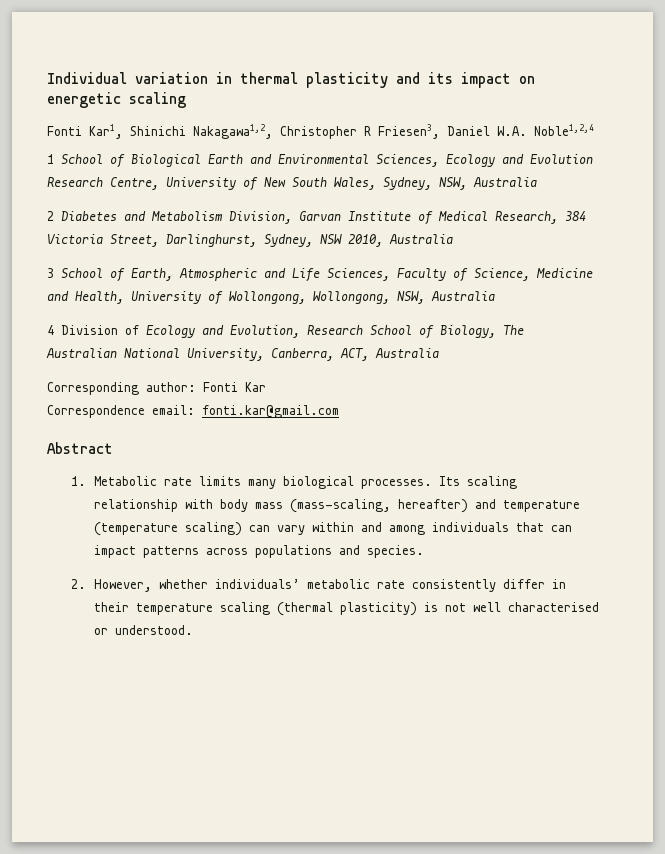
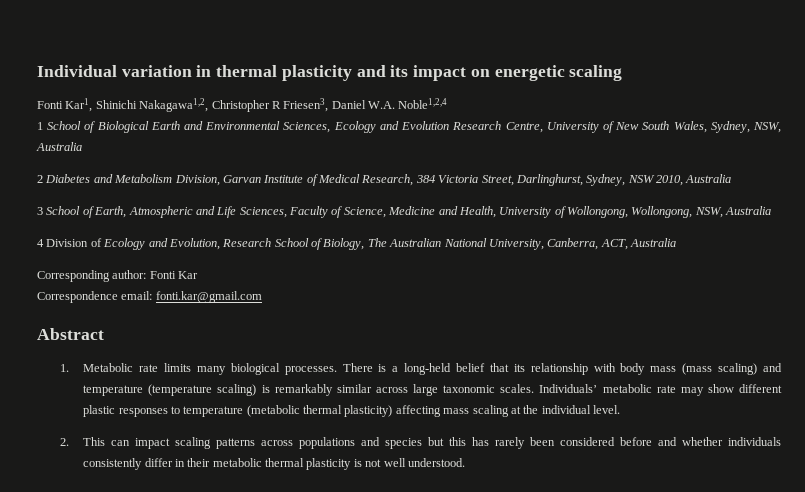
- Its scaling relationship with body mass (mass-scaling, hereafter) and temperature (temperature scaling) can vary within and among individuals that can impact patterns across populations and species.
- 2. However, whether individuals’ metabolic rate consistently differ in their temperature scaling (thermal plasticity) is not well characterised or understood.
+ There is a long-held belief that its relationship with body mass (mass scaling) and temperature (temperature scaling) is remarkably similar across large taxonomic scales. Individuals’ metabolic rate may show different plastic responses to temperature (metabolic thermal plasticity) affecting mass scaling at the individual level.
+ 2. This can impact scaling patterns across populations and species but this has rarely been considered before and whether individuals consistently differ in their metabolic thermal plasticity is not well understood.

